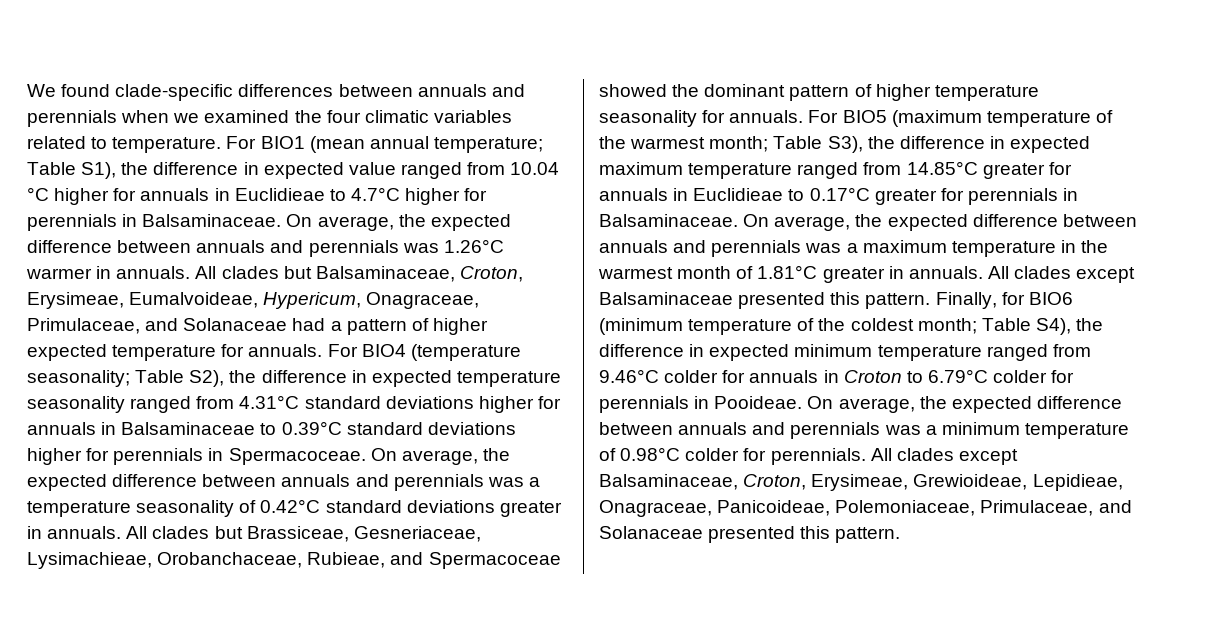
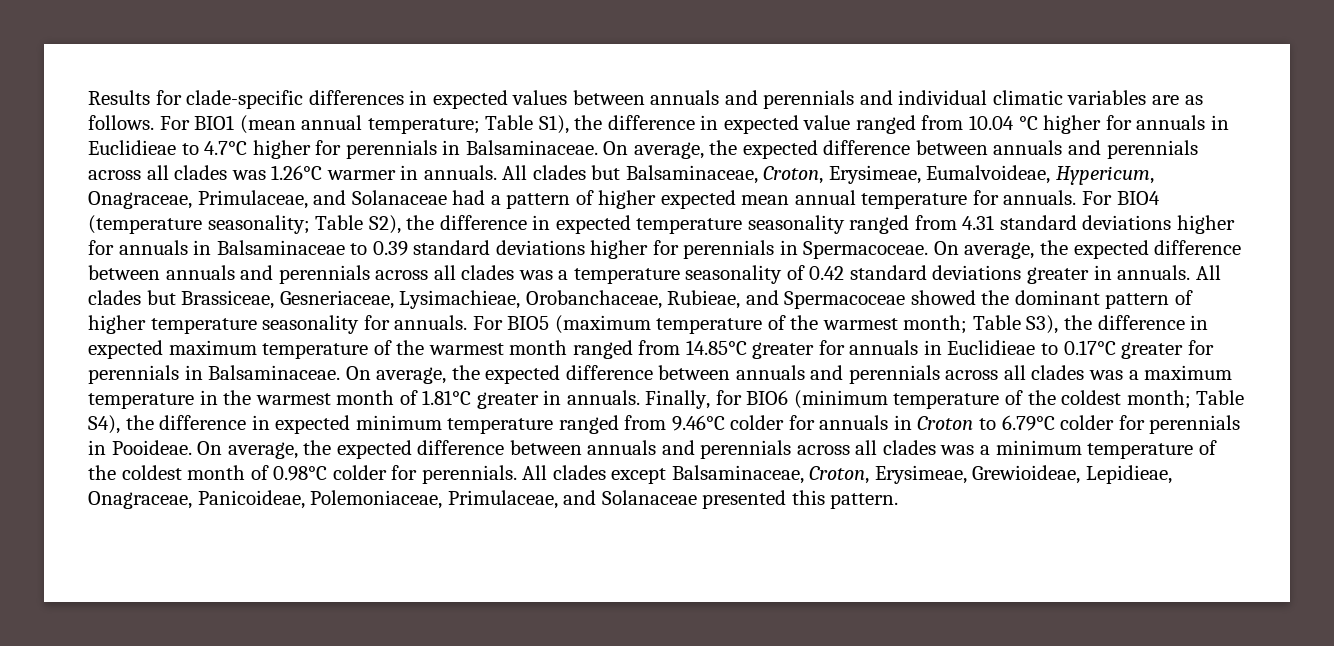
- We found clade-specific differences between annuals and perennials when we examined the four climatic variables related to temperature.
+ Results for clade-specific differences in expected values between annuals and perennials and individual climatic variables are as follows.
- On average, the expected difference between annuals and perennials was 1.26°C warmer in annuals.
+ On average, the expected difference between annuals and perennials across all clades was 1.26°C warmer in annuals.
- All clades but Balsaminaceae, Croton, Erysimeae, Eumalvoideae, Hypericum, Onagraceae, Primulaceae, and Solanaceae had a pattern of higher expected temperature for annuals.
+ All clades but Balsaminaceae, Croton, Erysimeae, Eumalvoideae, Hypericum, Onagraceae, Primulaceae, and Solanaceae had a pattern of higher expected mean annual temperature for annuals.
- For BIO4 (temperature seasonality; Table S2), the difference in expected temperature seasonality ranged from 4.31°C standard deviations higher for annuals in Balsaminaceae to 0.39°C standard deviations higher for perennials in Spermacoceae.
+ For BIO4 (temperature seasonality; Table S2), the difference in expected temperature seasonality ranged from 4.31 standard deviations higher for annuals in Balsaminaceae to 0.39 standard deviations higher for perennials in Spermacoceae.
- On average, the expected difference between annuals and perennials was a temperature seasonality of 0.42°C standard deviations greater in annuals.
+ On average, the expected difference between annuals and perennials across all clades was a temperature seasonality of 0.42 standard deviations greater in annuals.
- For BIO5 (maximum temperature of the warmest month; Table S3), the difference in expected maximum temperature ranged from 14.85°C greater for annuals in Euclidieae to 0.17°C greater for perennials in Balsaminaceae.
+ For BIO5 (maximum temperature of the warmest month; Table S3), the difference in expected maximum temperature of the warmest month ranged from 14.85°C greater for annuals in Euclidieae to 0.17°C greater for perennials in Balsaminaceae.
- On average, the expected difference between annuals and perennials was a maximum temperature in the warmest month of 1.81°C greater in annuals.
+ On average, the expected difference between annuals and perennials across all clades was a maximum temperature in the warmest month of 1.81°C greater in annuals.
- All clades except Balsaminaceae presented this pattern.
- On average, the expected difference between annuals and perennials was a minimum temperature of 0.98°C colder for perennials.
+ On average, the expected difference between annuals and perennials across all clades was a minimum temperature of the coldest month of 0.98°C colder for perennials.

